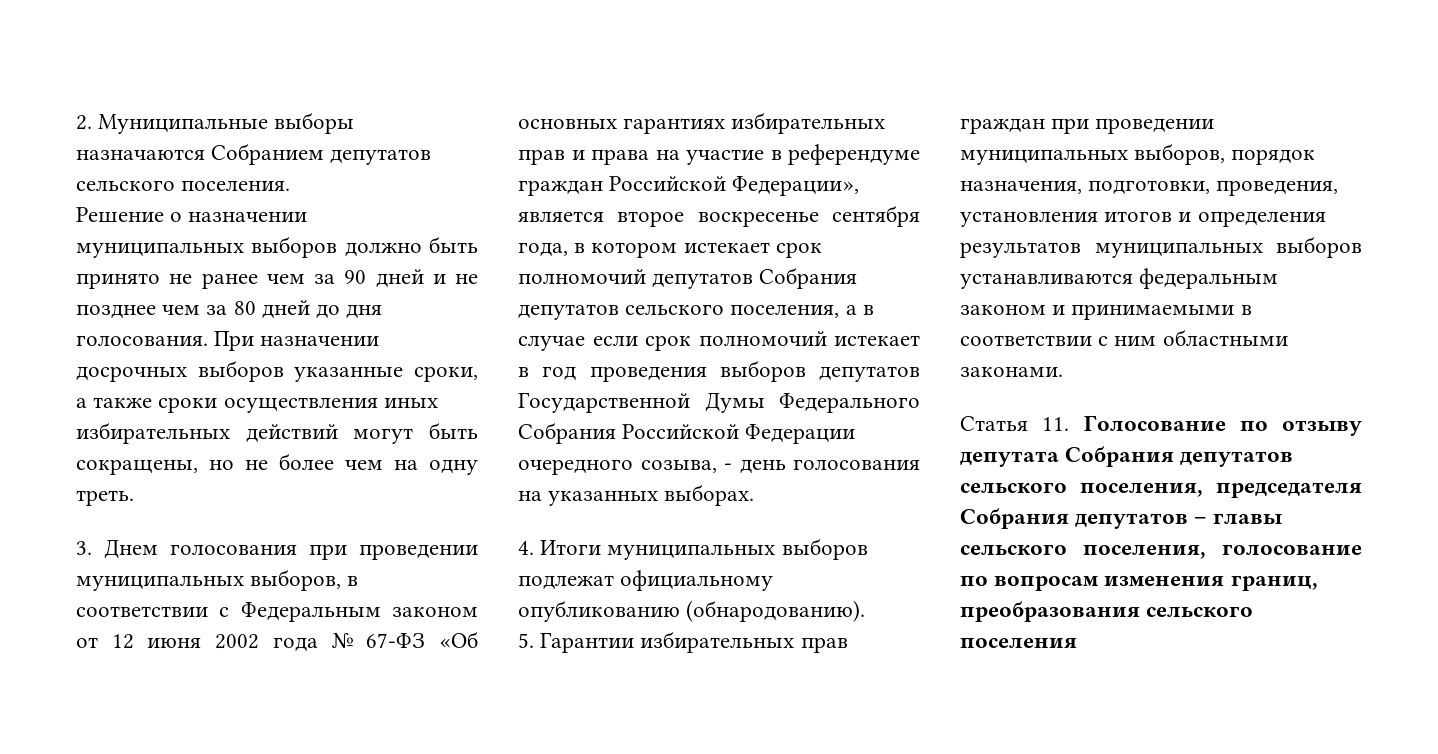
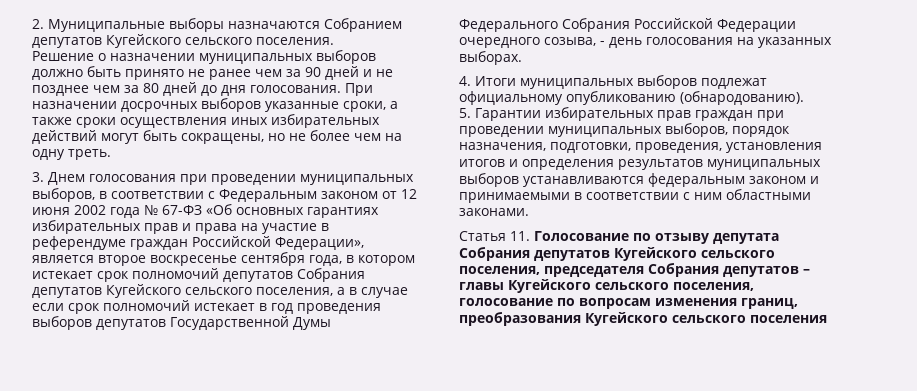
- 2. Муниципальные выборы назначаются Собранием депутатов сельского поселения.
+ 2. Муниципальные выборы назначаются Собранием депутатов Кугейского сельского поселения.
- 3. Днем голосования при проведении муниципальных выборов, в соответствии с Федеральным законом от 12 июня 2002 года № 67-ФЗ «Об основных гарантиях избирательных прав и права на участие в референдуме граждан Российской Федерации», является второе воскресенье сентября года, в котором истекает срок полномочий депутатов Собрания депутатов сельского поселения, а в случае если срок полномочий истекает в год проведения выборов депутатов Государственной Думы Федерального Собрания Российской Федерации очередного созыва, - день голосования на указанных выборах.
+ 3. Днем голосования при проведении муниципальных выборов, в соответствии с Федеральным законом от 12 июня 2002 года № 67-ФЗ «Об основных гарантиях избирательных прав и права на участие в референдуме граждан Российской Федерации», является второе воскресенье сентября года, в котором истекает срок полномочий депутатов Собрания депутатов Кугейского сельского поселения, а в случае если срок полномочий истекает в год проведения выборов депутатов Государственной Думы Федерального Собрания Российской Федерации очередного созыва, - день голосования на указанных выборах.
- Статья 11. Голосование по отзыву депутата Собрания депутатов сельского поселения, председателя Собрания депутатов – главы сельского поселения, голосование по вопросам изменения границ, преобразования сельского поселения
+ Статья 11. Голосование по отзыву депутата Собрания депутатов Кугейского сельского поселения, председателя Собрания депутатов – главы Кугейского сельского поселения, голосование по вопросам изменения границ, преобразования Кугейского сельского поселения

